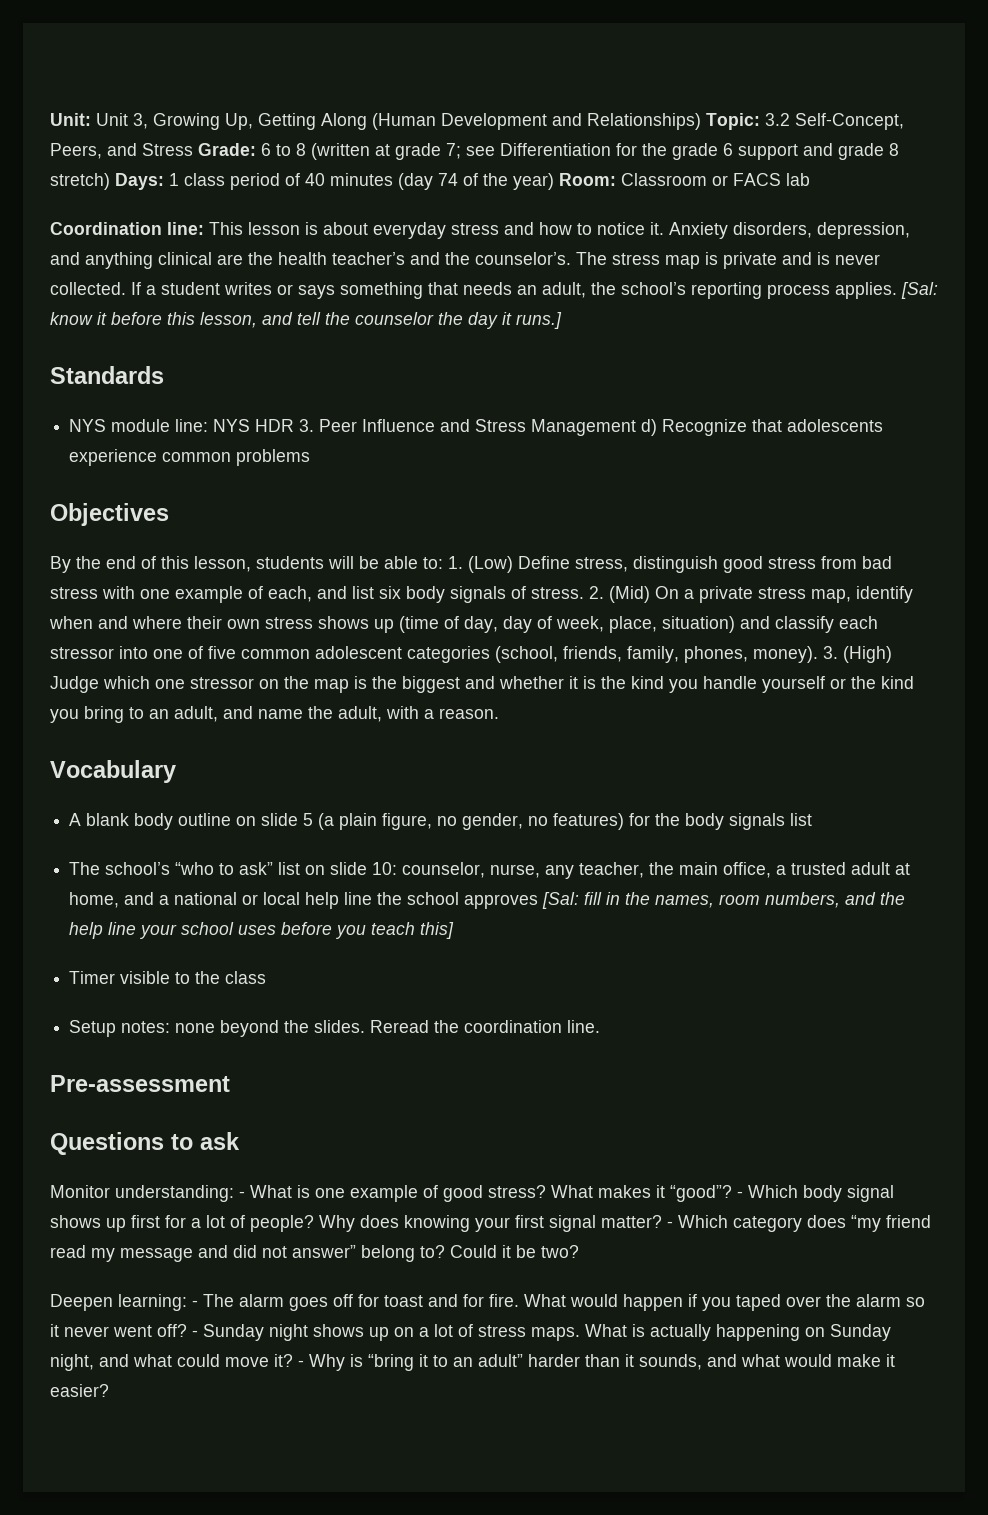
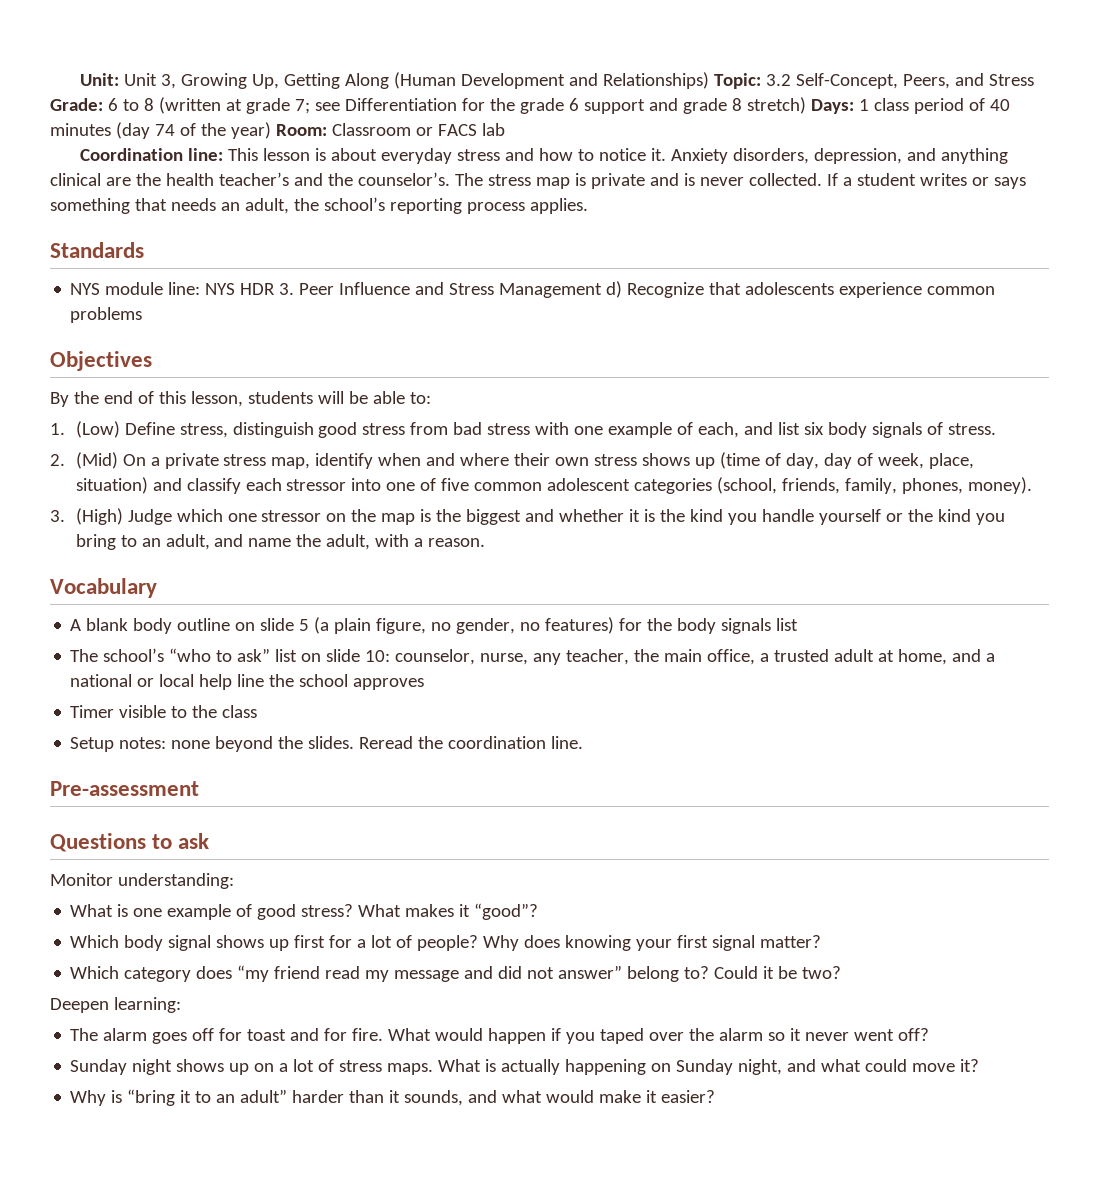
- [Sal: know it before this lesson, and tell the counselor the day it runs.]
- By the end of this lesson, students will be able to: 1. (Low) Define stress, distinguish good stress from bad stress with one example of each, and list six body signals of stress. 2. (Mid) On a private stress map, identify when and where their own stress shows up (time of day, day of week, place, situation) and classify each stressor into one of five common adolescent categories (school, friends, family, phones, money). 3. (High) Judge which one stressor on the map is the biggest and whether it is the kind you handle yourself or the kind you bring to an adult, and name the adult, with a reason.
+ By the end of this lesson, students will be able to:
+ 1. (Low) Define stress, distinguish good stress from bad stress with one example of each, and list six body signals of stress.
+ 2. (Mid) On a private stress map, identify when and where their own stress shows up (time of day, day of week, place, situation) and classify each stressor into one of five common adolescent categories (school, friends, family, phones, money).
+ 3. (High) Judge which one stressor on the map is the biggest and whether it is the kind you handle yourself or the kind you bring to an adult, and name the adult, with a reason.
- The school’s “who to ask” list on slide 10: counselor, nurse, any teacher, the main office, a trusted adult at home, and a national or local help line the school approves [Sal: fill in the names, room numbers, and the help line your school uses before you teach this]
+ The school’s “who to ask” list on slide 10: counselor, nurse, any teacher, the main office, a trusted adult at home, and a national or local help line the school approves
- Monitor understanding: - What is one example of good stress?
+ Monitor understanding:
+ What is one example of good stress?
- What makes it “good”? - Which body signal shows up first for a lot of people?
+ What makes it “good”?
+ Which body signal shows up first for a lot of people?
- Why does knowing your first signal matter? - Which category does “my friend read my message and did not answer” belong to?
+ Why does knowing your first signal matter?
+ Which category does “my friend read my message and did not answer” belong to?
- Deepen learning: - The alarm goes off for toast and for fire.
+ Deepen learning:
+ The alarm goes off for toast and for fire.
- What would happen if you taped over the alarm so it never went off? - Sunday night shows up on a lot of stress maps.
+ What would happen if you taped over the alarm so it never went off?
+ Sunday night shows up on a lot of stress maps.
- What is actually happening on Sunday night, and what could move it? - Why is “bring it to an adult” harder than it sounds, and what would make it easier?
+ What is actually happening on Sunday night, and what could move it?
+ Why is “bring it to an adult” harder than it sounds, and what would make it easier?

